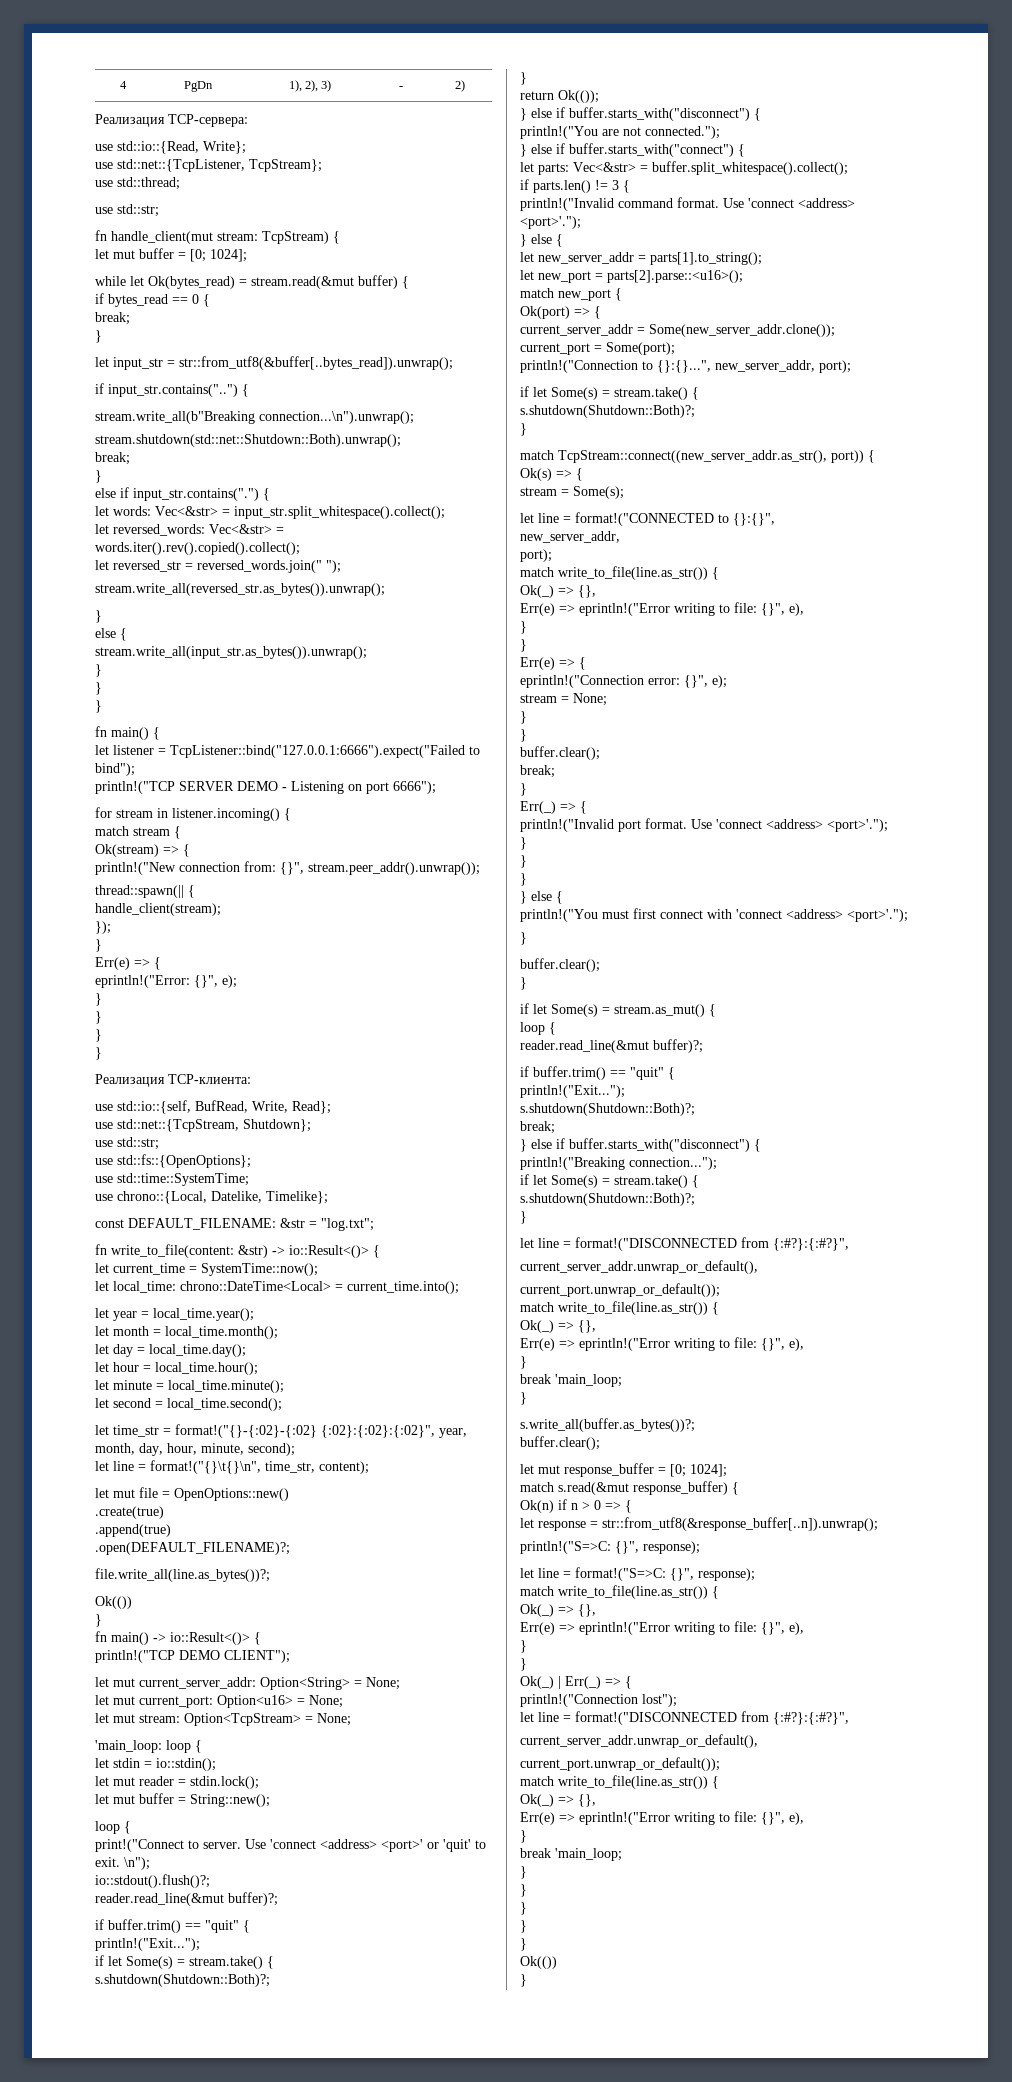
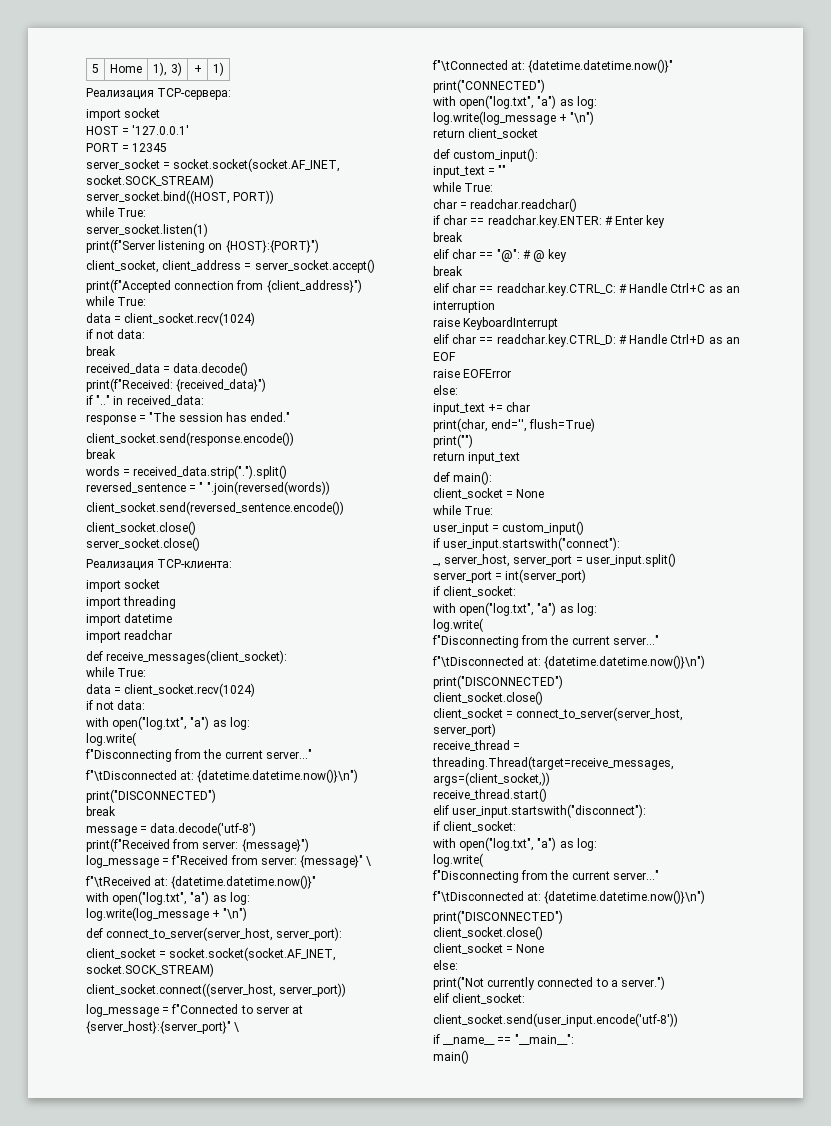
- 4 | PgDn | 1), 2), 3) | - | 2)
+ 5 | Home | 1), 3) | + | 1)
  Реализация TCP-сервера:
- use std::io::{Read, Write};
- use std::net::{TcpListener, TcpStream};
- use std::thread;
- use std::str;
- fn handle_client(mut stream: TcpStream) {
- let mut buffer = [0; 1024];
- while let Ok(bytes_read) = stream.read(&mut buffer) {
- if bytes_read == 0 {
- break;
- }
- let input_str = str::from_utf8(&buffer[..bytes_read]).unwrap();
- if input_str.contains("..") {
- stream.write_all(b"Breaking connection...\n").unwrap();
- stream.shutdown(std::net::Shutdown::Both).unwrap();
- break;
- }
- else if input_str.contains(".") {
- let words: Vec<&str> = input_str.split_whitespace().collect();
- let reversed_words: Vec<&str> = words.iter().rev().copied().collect();
- let reversed_str = reversed_words.join(" ");
- stream.write_all(reversed_str.as_bytes()).unwrap();
- }
- else {
- stream.write_all(input_str.as_bytes()).unwrap();
- }
- }
- }
- fn main() {
- let listener = TcpListener::bind("127.0.0.1:6666").expect("Failed to bind");
- println!("TCP SERVER DEMO - Listening on port 6666");
- for stream in listener.incoming() {
- match stream {
- Ok(stream) => {
- println!("New connection from: {}", stream.peer_addr().unwrap());
- thread::spawn(|| {
- handle_client(stream);
- });
- }
- Err(e) => {
- eprintln!("Error: {}", e);
- }
- }
- }
- }
+ import socket
+ HOST = '127.0.0.1'
+ PORT = 12345
+ server_socket = socket.socket(socket.AF_INET, socket.SOCK_STREAM)
+ server_socket.bind((HOST, PORT))
+ while True:
+ server_socket.listen(1)
+ print(f"Server listening on {HOST}:{PORT}")
+ client_socket, client_address = server_socket.accept()
+ print(f"Accepted connection from {client_address}")
+ while True:
+ data = client_socket.recv(1024)
+ if not data:
+ break
+ received_data = data.decode()
+ print(f"Received: {received_data}")
+ if ".." in received_data:
+ response = "The session has ended."
+ client_socket.send(response.encode())
+ break
+ words = received_data.strip(".").split()
+ reversed_sentence = " ".join(reversed(words))
+ client_socket.send(reversed_sentence.encode())
+ client_socket.close()
+ server_socket.close()
  Реализация TCP-клиента:
- use std::io::{self, BufRead, Write, Read};
- use std::net::{TcpStream, Shutdown};
- use std::str;
- use std::fs::{OpenOptions};
- use std::time::SystemTime;
- use chrono::{Local, Datelike, Timelike};
- const DEFAULT_FILENAME: &str = "log.txt";
- fn write_to_file(content: &str) -> io::Result<()> {
- let current_time = SystemTime::now();
- let local_time: chrono::DateTime<Local> = current_time.into();
- let year = local_time.year();
- let month = local_time.month();
- let day = local_time.day();
- let hour = local_time.hour();
- let minute = local_time.minute();
- let second = local_time.second();
- let time_str = format!("{}-{:02}-{:02} {:02}:{:02}:{:02}", year, month, day, hour, minute, second);
- let line = format!("{}\t{}\n", time_str, content);
- let mut file = OpenOptions::new()
- .create(true)
- .append(true)
- .open(DEFAULT_FILENAME)?;
- file.write_all(line.as_bytes())?;
- Ok(())
- }
- fn main() -> io::Result<()> {
- println!("TCP DEMO CLIENT");
- let mut current_server_addr: Option<String> = None;
- let mut current_port: Option<u16> = None;
- let mut stream: Option<TcpStream> = None;
- 'main_loop: loop {
- let stdin = io::stdin();
- let mut reader = stdin.lock();
- let mut buffer = String::new();
- loop {
- print!("Connect to server. Use 'connect <address> <port>' or 'quit' to exit. \n");
- io::stdout().flush()?;
- reader.read_line(&mut buffer)?;
- if buffer.trim() == "quit" {
- println!("Exit...");
- if let Some(s) = stream.take() {
- s.shutdown(Shutdown::Both)?;
- }
- return Ok(());
- } else if buffer.starts_with("disconnect") {
- println!("You are not connected.");
- } else if buffer.starts_with("connect") {
- let parts: Vec<&str> = buffer.split_whitespace().collect();
- if parts.len() != 3 {
- println!("Invalid command format. Use 'connect <address> <port>'.");
- } else {
- let new_server_addr = parts[1].to_string();
- let new_port = parts[2].parse::<u16>();
- match new_port {
- Ok(port) => {
- current_server_addr = Some(new_server_addr.clone());
- current_port = Some(port);
- println!("Connection to {}:{}...", new_server_addr, port);
- if let Some(s) = stream.take() {
- s.shutdown(Shutdown::Both)?;
- }
- match TcpStream::connect((new_server_addr.as_str(), port)) {
- Ok(s) => {
- stream = Some(s);
- let line = format!("CONNECTED to {}:{}",
- new_server_addr,
- port);
- match write_to_file(line.as_str()) {
- Ok(_) => {},
- Err(e) => eprintln!("Error writing to file: {}", e),
- }
- }
- Err(e) => {
- eprintln!("Connection error: {}", e);
- stream = None;
- }
- }
- buffer.clear();
- break;
- }
- Err(_) => {
- println!("Invalid port format. Use 'connect <address> <port>'.");
- }
- }
- }
- } else {
- println!("You must first connect with 'connect <address> <port>'.");
- }
- buffer.clear();
- }
- if let Some(s) = stream.as_mut() {
- loop {
- reader.read_line(&mut buffer)?;
- if buffer.trim() == "quit" {
- println!("Exit...");
- s.shutdown(Shutdown::Both)?;
- break;
- } else if buffer.starts_with("disconnect") {
- println!("Breaking connection...");
- if let Some(s) = stream.take() {
- s.shutdown(Shutdown::Both)?;
- }
- let line = format!("DISCONNECTED from {:#?}:{:#?}",
- current_server_addr.unwrap_or_default(),
- current_port.unwrap_or_default());
- match write_to_file(line.as_str()) {
- Ok(_) => {},
- Err(e) => eprintln!("Error writing to file: {}", e),
- }
- break 'main_loop;
- }
- s.write_all(buffer.as_bytes())?;
- buffer.clear();
- let mut response_buffer = [0; 1024];
- match s.read(&mut response_buffer) {
- Ok(n) if n > 0 => {
- let response = str::from_utf8(&response_buffer[..n]).unwrap();
- println!("S=>C: {}", response);
- let line = format!("S=>C: {}", response);
- match write_to_file(line.as_str()) {
- Ok(_) => {},
- Err(e) => eprintln!("Error writing to file: {}", e),
- }
- }
- Ok(_) | Err(_) => {
- println!("Connection lost");
- let line = format!("DISCONNECTED from {:#?}:{:#?}",
- current_server_addr.unwrap_or_default(),
- current_port.unwrap_or_default());
- match write_to_file(line.as_str()) {
- Ok(_) => {},
- Err(e) => eprintln!("Error writing to file: {}", e),
- }
- break 'main_loop;
- }
- }
- }
- }
- }
- Ok(())
- }
+ import socket
+ import threading
+ import datetime
+ import readchar
+ def receive_messages(client_socket):
+ while True:
+ data = client_socket.recv(1024)
+ if not data:
+ with open("log.txt", "a") as log:
+ log.write(
+ f"Disconnecting from the current server..."
+ f"\tDisconnected at: {datetime.datetime.now()}\n")
+ print("DISCONNECTED")
+ break
+ message = data.decode('utf-8')
+ print(f"Received from server: {message}")
+ log_message = f"Received from server: {message}" \
+ f"\tReceived at: {datetime.datetime.now()}"
+ with open("log.txt", "a") as log:
+ log.write(log_message + "\n")
+ def connect_to_server(server_host, server_port):
+ client_socket = socket.socket(socket.AF_INET, socket.SOCK_STREAM)
+ client_socket.connect((server_host, server_port))
+ log_message = f"Connected to server at {server_host}:{server_port}" \
+ f"\tConnected at: {datetime.datetime.now()}"
+ print("CONNECTED")
+ with open("log.txt", "a") as log:
+ log.write(log_message + "\n")
+ return client_socket
+ def custom_input():
+ input_text = ""
+ while True:
+ char = readchar.readchar()
+ if char == readchar.key.ENTER: # Enter key
+ break
+ elif char == "@": # @ key
+ break
+ elif char == readchar.key.CTRL_C: # Handle Ctrl+C as an interruption
+ raise KeyboardInterrupt
+ elif char == readchar.key.CTRL_D: # Handle Ctrl+D as an EOF
+ raise EOFError
+ else:
+ input_text += char
+ print(char, end='', flush=True)
+ print("")
+ return input_text
+ def main():
+ client_socket = None
+ while True:
+ user_input = custom_input()
+ if user_input.startswith("connect"):
+ _, server_host, server_port = user_input.split()
+ server_port = int(server_port)
+ if client_socket:
+ with open("log.txt", "a") as log:
+ log.write(
+ f"Disconnecting from the current server..."
+ f"\tDisconnected at: {datetime.datetime.now()}\n")
+ print("DISCONNECTED")
+ client_socket.close()
+ client_socket = connect_to_server(server_host, server_port)
+ receive_thread = threading.Thread(target=receive_messages, args=(client_socket,))
+ receive_thread.start()
+ elif user_input.startswith("disconnect"):
+ if client_socket:
+ with open("log.txt", "a") as log:
+ log.write(
+ f"Disconnecting from the current server..."
+ f"\tDisconnected at: {datetime.datetime.now()}\n")
+ print("DISCONNECTED")
+ client_socket.close()
+ client_socket = None
+ else:
+ print("Not currently connected to a server.")
+ elif client_socket:
+ client_socket.send(user_input.encode('utf-8'))
+ if __name__ == "__main__":
+ main()

